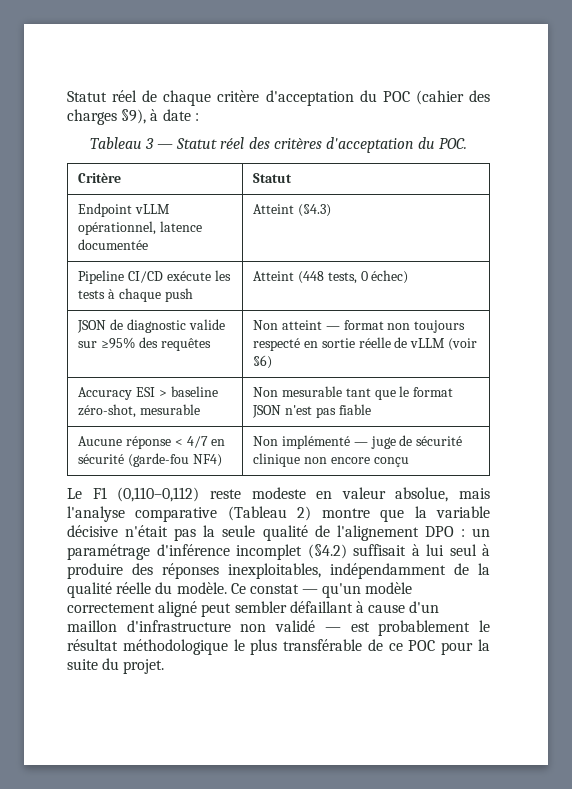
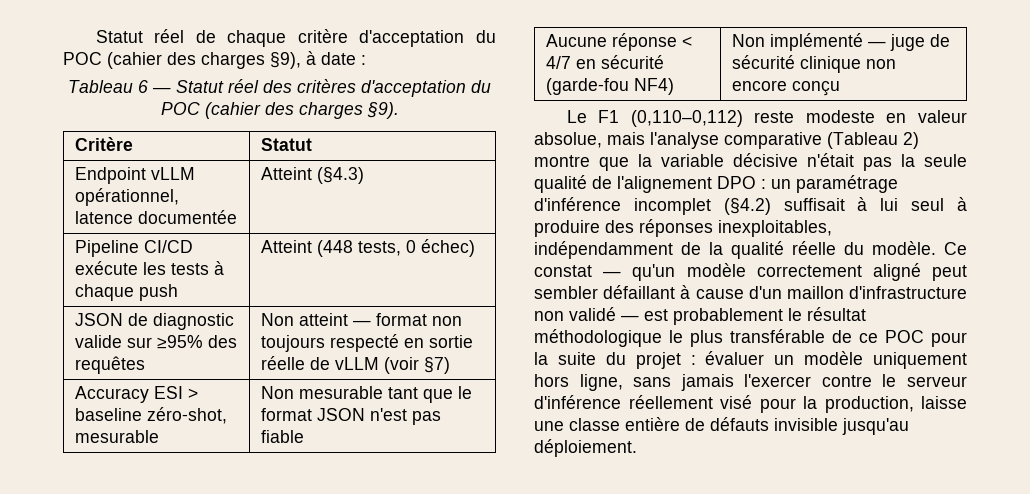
- Tableau 3 — Statut réel des critères d'acceptation du POC.
+ Tableau 6 — Statut réel des critères d'acceptation du POC (cahier des charges §9).
- JSON de diagnostic valide sur ≥95% des requêtes | Non atteint — format non toujours respecté en sortie réelle de vLLM (voir §6)
+ JSON de diagnostic valide sur ≥95% des requêtes | Non atteint — format non toujours respecté en sortie réelle de vLLM (voir §7)
- Ce constat — qu'un modèle correctement aligné peut sembler défaillant à cause d'un maillon d'infrastructure non validé — est probablement le résultat méthodologique le plus transférable de ce POC pour la suite du projet.
+ Ce constat — qu'un modèle correctement aligné peut sembler défaillant à cause d'un maillon d'infrastructure non validé — est probablement le résultat méthodologique le plus transférable de ce POC pour la suite du projet : évaluer un modèle uniquement hors ligne, sans jamais l'exercer contre le serveur d'inférence réellement visé pour la production, laisse une classe entière de défauts invisible jusqu'au déploiement.

